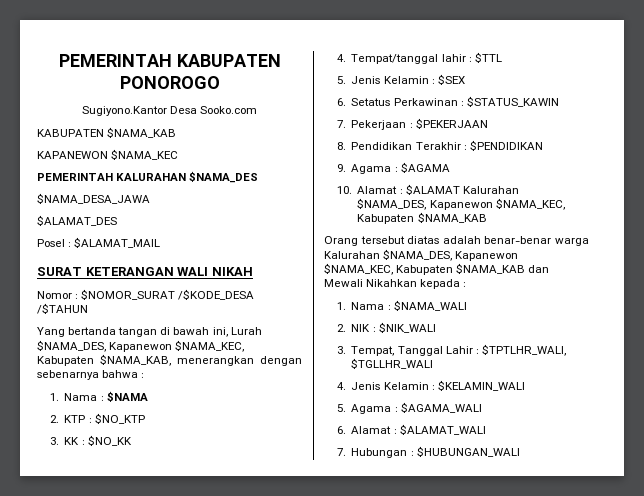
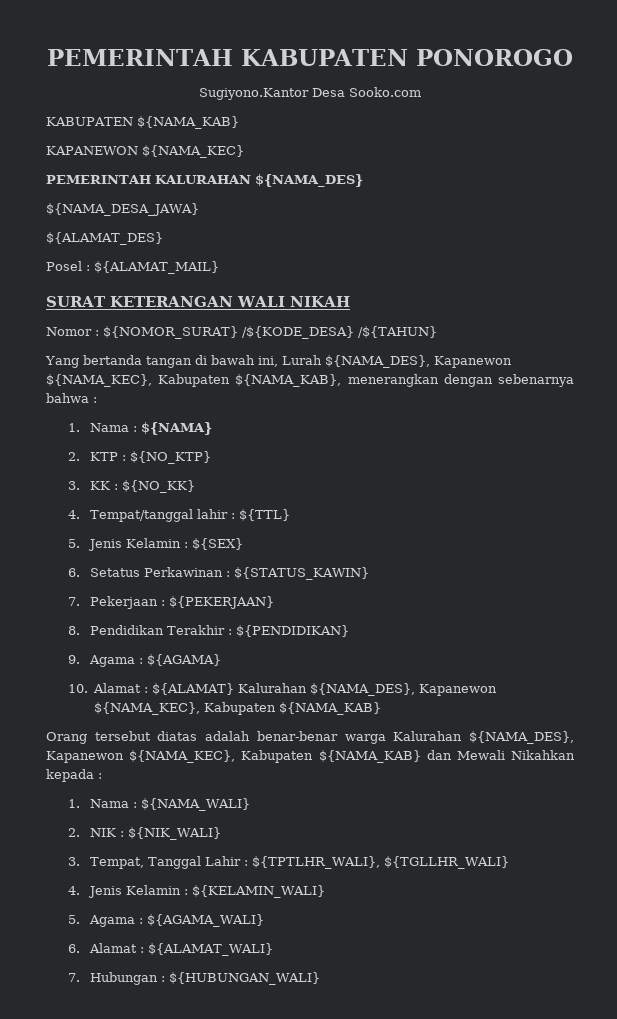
- KABUPATEN $NAMA_KAB
+ KABUPATEN ${NAMA_KAB}
- KAPANEWON $NAMA_KEC
+ KAPANEWON ${NAMA_KEC}
- PEMERINTAH KALURAHAN $NAMA_DES
- $NAMA_DESA_JAWA
- $ALAMAT_DES
+ PEMERINTAH KALURAHAN ${NAMA_DES}
+ ${NAMA_DESA_JAWA}
+ ${ALAMAT_DES}
- Posel : $ALAMAT_MAIL
+ Posel : ${ALAMAT_MAIL}
- Nomor : $NOMOR_SURAT /$KODE_DESA /$TAHUN
+ Nomor : ${NOMOR_SURAT} /${KODE_DESA} /${TAHUN}
- Yang bertanda tangan di bawah ini, Lurah $NAMA_DES, Kapanewon $NAMA_KEC, Kabupaten $NAMA_KAB, menerangkan dengan sebenarnya bahwa :
+ Yang bertanda tangan di bawah ini, Lurah ${NAMA_DES}, Kapanewon ${NAMA_KEC}, Kabupaten ${NAMA_KAB}, menerangkan dengan sebenarnya bahwa :
- 1. Nama : $NAMA
+ 1. Nama : ${NAMA}
- 2. KTP : $NO_KTP
+ 2. KTP : ${NO_KTP}
- 3. KK : $NO_KK
+ 3. KK : ${NO_KK}
- 4. Tempat/tanggal lahir : $TTL
+ 4. Tempat/tanggal lahir : ${TTL}
- 5. Jenis Kelamin : $SEX
+ 5. Jenis Kelamin : ${SEX}
- 6. Setatus Perkawinan : $STATUS_KAWIN
+ 6. Setatus Perkawinan : ${STATUS_KAWIN}
- 7. Pekerjaan : $PEKERJAAN
+ 7. Pekerjaan : ${PEKERJAAN}
- 8. Pendidikan Terakhir : $PENDIDIKAN
+ 8. Pendidikan Terakhir : ${PENDIDIKAN}
- 9. Agama : $AGAMA
+ 9. Agama : ${AGAMA}
- 10. Alamat : $ALAMAT Kalurahan $NAMA_DES, Kapanewon $NAMA_KEC, Kabupaten $NAMA_KAB
+ 10. Alamat : ${ALAMAT} Kalurahan ${NAMA_DES}, Kapanewon ${NAMA_KEC}, Kabupaten ${NAMA_KAB}
- Orang tersebut diatas adalah benar-benar warga Kalurahan $NAMA_DES, Kapanewon $NAMA_KEC, Kabupaten $NAMA_KAB dan Mewali Nikahkan kepada :
+ Orang tersebut diatas adalah benar-benar warga Kalurahan ${NAMA_DES}, Kapanewon ${NAMA_KEC}, Kabupaten ${NAMA_KAB} dan Mewali Nikahkan kepada :
- 1. Nama : $NAMA_WALI
+ 1. Nama : ${NAMA_WALI}
- 2. NIK : $NIK_WALI
+ 2. NIK : ${NIK_WALI}
- 3. Tempat, Tanggal Lahir : $TPTLHR_WALI, $TGLLHR_WALI
+ 3. Tempat, Tanggal Lahir : ${TPTLHR_WALI}, ${TGLLHR_WALI}
- 4. Jenis Kelamin : $KELAMIN_WALI
+ 4. Jenis Kelamin : ${KELAMIN_WALI}
- 5. Agama : $AGAMA_WALI
+ 5. Agama : ${AGAMA_WALI}
- 6. Alamat : $ALAMAT_WALI
+ 6. Alamat : ${ALAMAT_WALI}
- 7. Hubungan : $HUBUNGAN_WALI
+ 7. Hubungan : ${HUBUNGAN_WALI}

